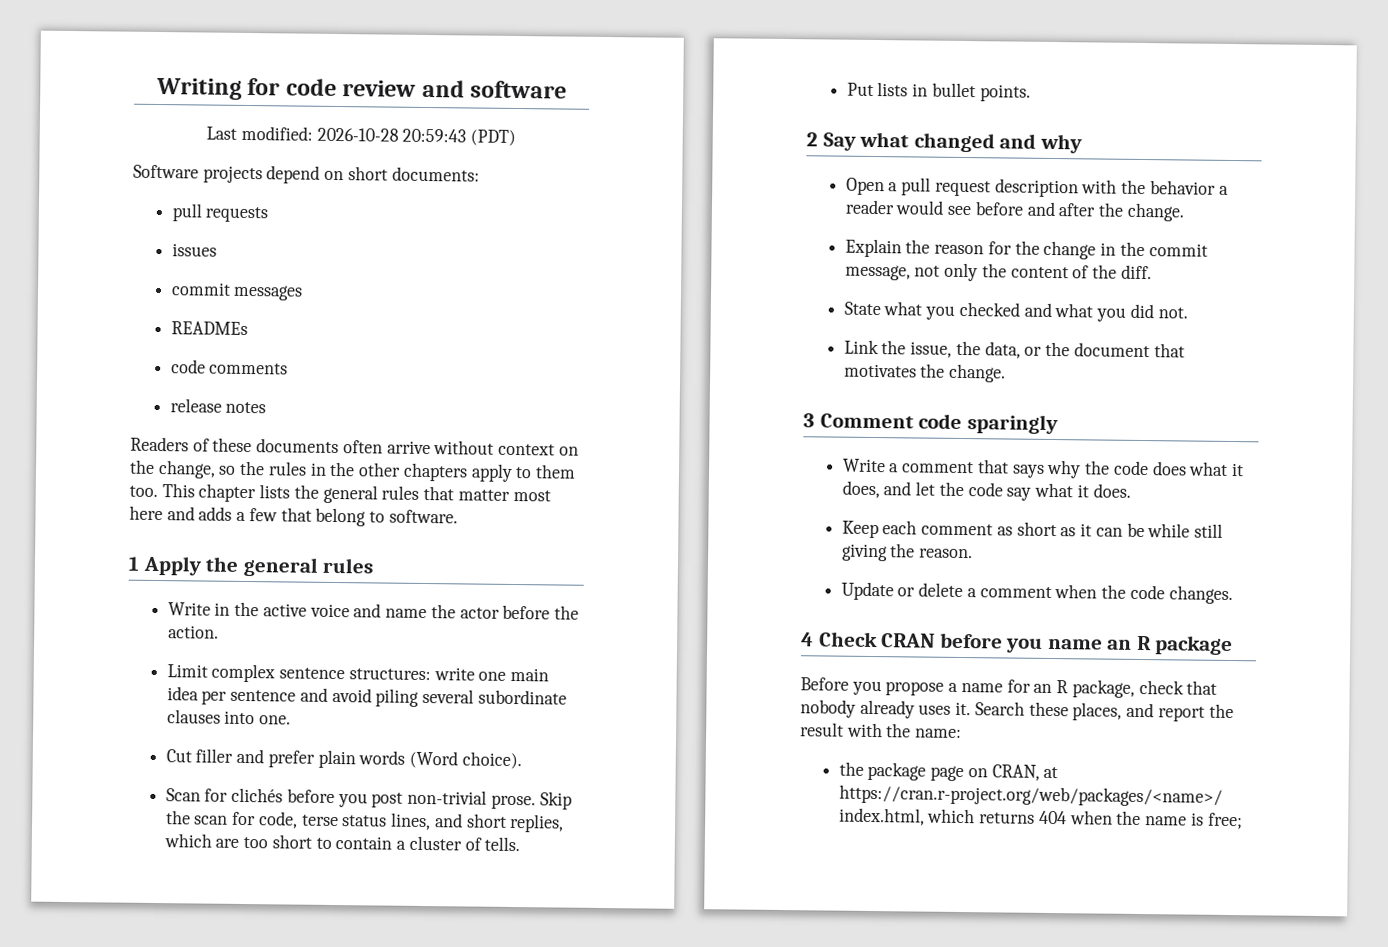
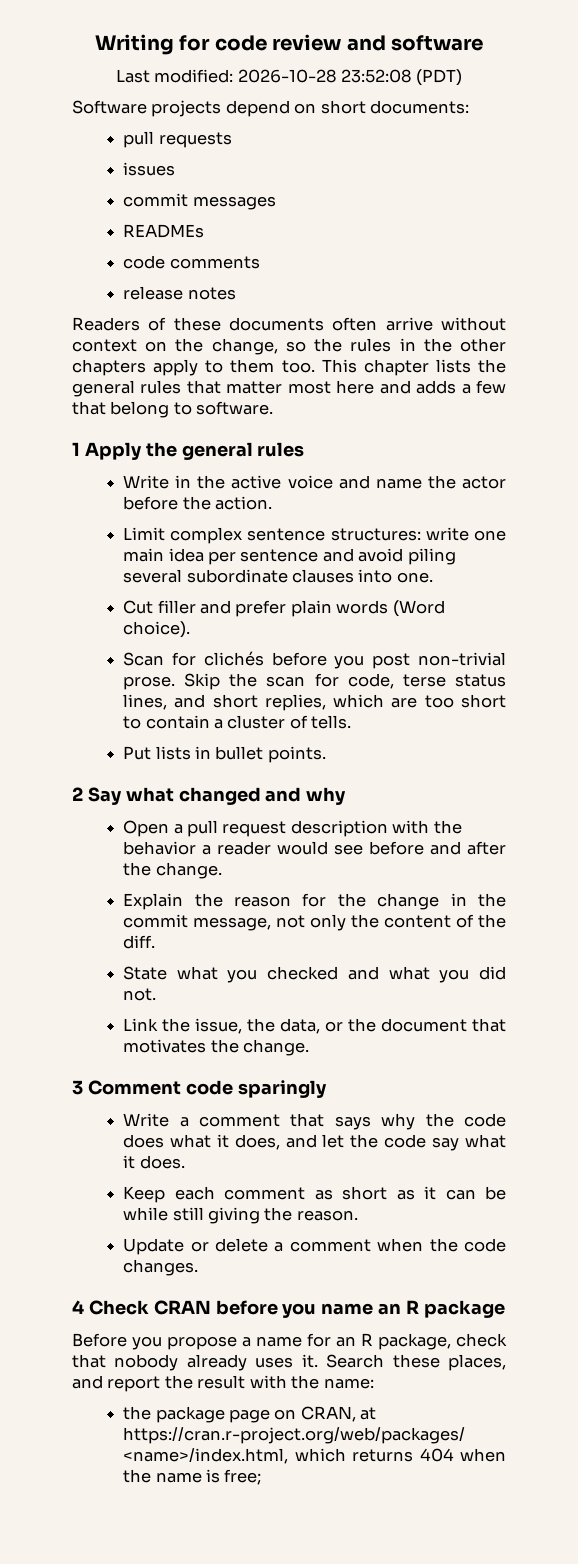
- Last modified: 2026-10-28 20:59:43 (PDT)
+ Last modified: 2026-10-28 23:52:08 (PDT)

